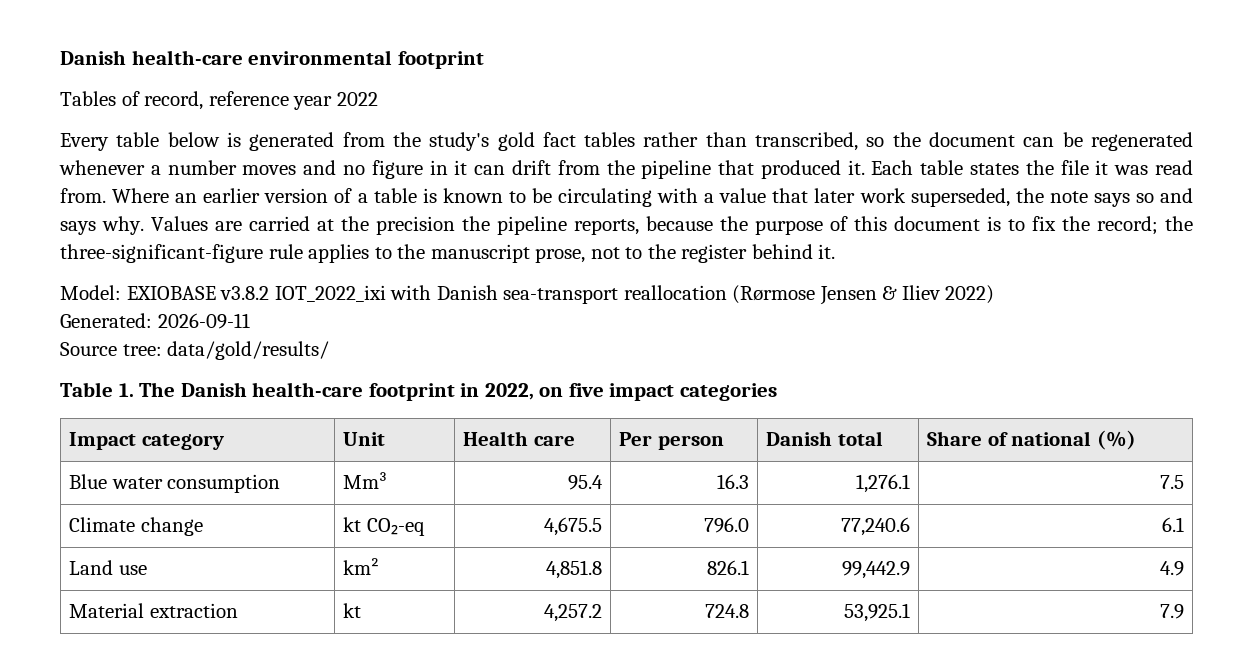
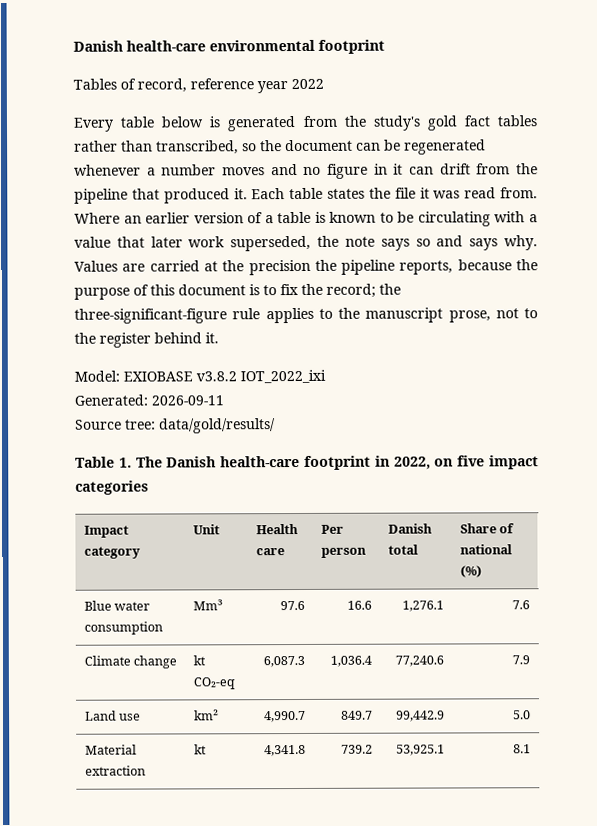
- Model: EXIOBASE v3.8.2 IOT_2022_ixi with Danish sea-transport reallocation (Rørmose Jensen & Iliev 2022)
+ Model: EXIOBASE v3.8.2 IOT_2022_ixi
- Blue water consumption | Mm³ | 95.4 | 16.3 | 1,276.1 | 7.5
+ Blue water consumption | Mm³ | 97.6 | 16.6 | 1,276.1 | 7.6
- Climate change | kt CO₂-eq | 4,675.5 | 796.0 | 77,240.6 | 6.1
+ Climate change | kt CO₂-eq | 6,087.3 | 1,036.4 | 77,240.6 | 7.9
- Land use | km² | 4,851.8 | 826.1 | 99,442.9 | 4.9
+ Land use | km² | 4,990.7 | 849.7 | 99,442.9 | 5.0
- Material extraction | kt | 4,257.2 | 724.8 | 53,925.1 | 7.9
+ Material extraction | kt | 4,341.8 | 739.2 | 53,925.1 | 8.1

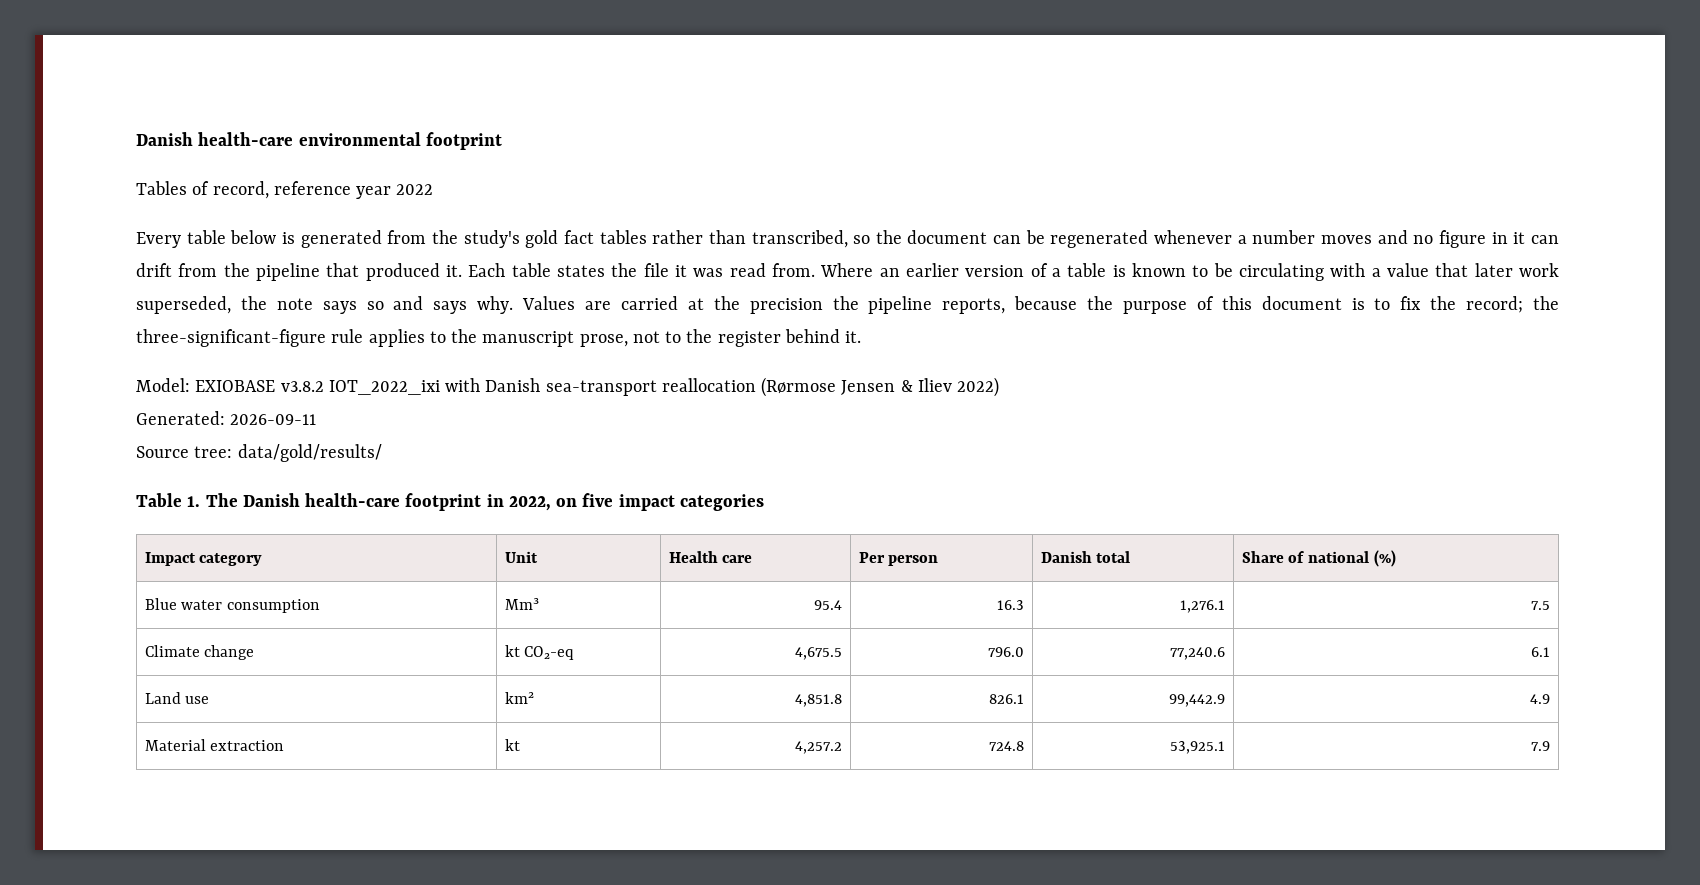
- Model: EXIOBASE v3.8.2 IOT_2022_ixi
+ Model: EXIOBASE v3.8.2 IOT_2022_ixi with Danish sea-transport reallocation (Rørmose Jensen & Iliev 2022)
- Blue water consumption | Mm³ | 97.6 | 16.6 | 1,276.1 | 7.6
+ Blue water consumption | Mm³ | 95.4 | 16.3 | 1,276.1 | 7.5
- Climate change | kt CO₂-eq | 6,087.3 | 1,036.4 | 77,240.6 | 7.9
+ Climate change | kt CO₂-eq | 4,675.5 | 796.0 | 77,240.6 | 6.1
- Land use | km² | 4,990.7 | 849.7 | 99,442.9 | 5.0
+ Land use | km² | 4,851.8 | 826.1 | 99,442.9 | 4.9
- Material extraction | kt | 4,341.8 | 739.2 | 53,925.1 | 8.1
+ Material extraction | kt | 4,257.2 | 724.8 | 53,925.1 | 7.9

